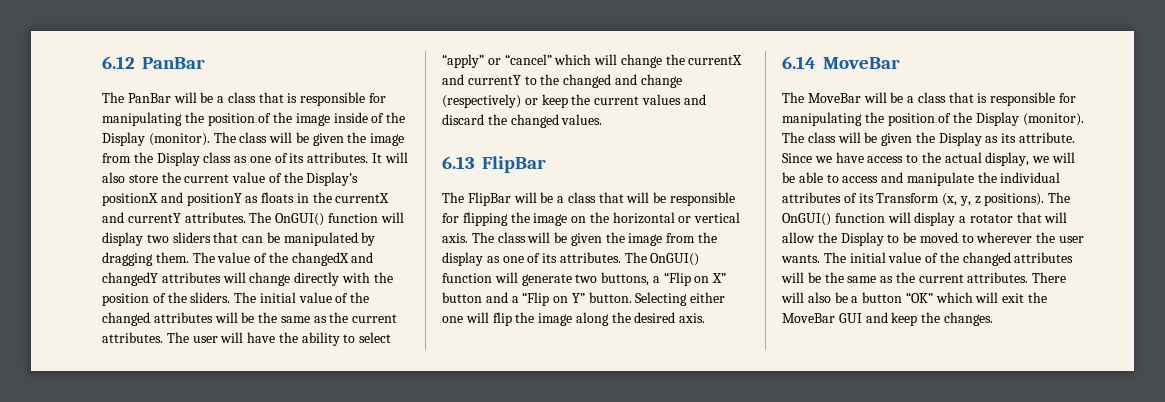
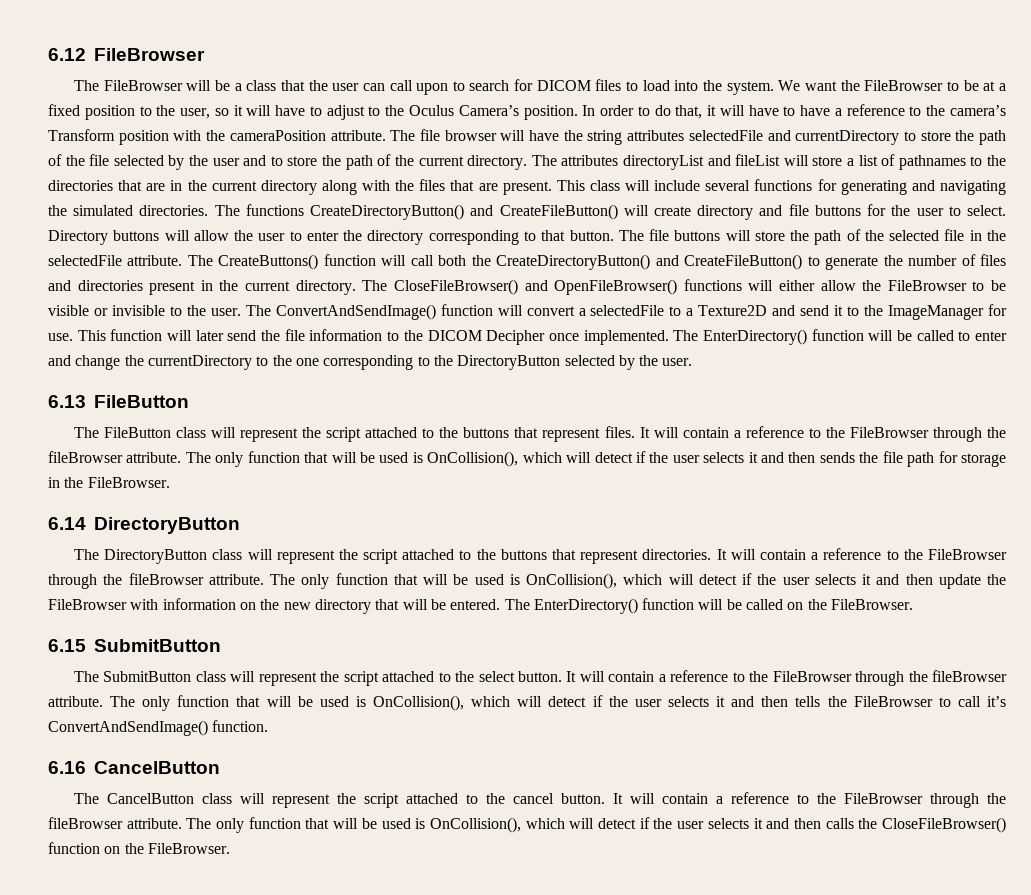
- 6.12 PanBar
- The PanBar will be a class that is responsible for manipulating the position of the image inside of the Display (monitor). The class will be given the image from the Display class as one of its attributes. It will also store the current value of the Display’s positionX and positionY as floats in the currentX and currentY attributes. The OnGUI() function will display two sliders that can be manipulated by dragging them. The value of the changedX and changedY attributes will change directly with the position of the sliders. The initial value of the changed attributes will be the same as the current attributes. The user will have the ability to select “apply” or “cancel” which will change the currentX and currentY to the changed and change (respectively) or keep the current values and discard the changed values.
+ 6.12 FileBrowser
+ The FileBrowser will be a class that the user can call upon to search for DICOM files to load into the system. We want the FileBrowser to be at a fixed position to the user, so it will have to adjust to the Oculus Camera’s position. In order to do that, it will have to have a reference to the camera’s Transform position with the cameraPosition attribute. The file browser will have the string attributes selectedFile and currentDirectory to store the path of the file selected by the user and to store the path of the current directory. The attributes directoryList and fileList will store a list of pathnames to the directories that are in the current directory along with the files that are present. This class will include several functions for generating and navigating the simulated directories. The functions CreateDirectoryButton() and CreateFileButton() will create directory and file buttons for the user to select. Directory buttons will allow the user to enter the directory corresponding to that button. The file buttons will store the path of the selected file in the selectedFile attribute. The CreateButtons() function will call both the CreateDirectoryButton() and CreateFileButton() to generate the number of files and directories present in the current directory. The CloseFileBrowser() and OpenFileBrowser() functions will either allow the FileBrowser to be visible or invisible to the user. The ConvertAndSendImage() function will convert a selectedFile to a Texture2D and send it to the ImageManager for use. This function will later send the file information to the DICOM Decipher once implemented. The EnterDirectory() function will be called to enter and change the currentDirectory to the one corresponding to the DirectoryButton selected by the user.
- 6.13 FlipBar
- The FlipBar will be a class that will be responsible for flipping the image on the horizontal or vertical axis. The class will be given the image from the display as one of its attributes. The OnGUI() function will generate two buttons, a “Flip on X” button and a “Flip on Y” button. Selecting either one will flip the image along the desired axis.
- 6.14 MoveBar
- The MoveBar will be a class that is responsible for manipulating the position of the Display (monitor). The class will be given the Display as its attribute. Since we have access to the actual display, we will be able to access and manipulate the individual attributes of its Transform (x, y, z positions). The OnGUI() function will display a rotator that will allow the Display to be moved to wherever the user wants. The initial value of the changed attributes will be the same as the current attributes. There will also be a button “OK” which will exit the MoveBar GUI and keep the changes.
+ 6.13 FileButton
+ The FileButton class will represent the script attached to the buttons that represent files. It will contain a reference to the FileBrowser through the fileBrowser attribute. The only function that will be used is OnCollision(), which will detect if the user selects it and then sends the file path for storage in the FileBrowser.
+ 6.14 DirectoryButton
+ The DirectoryButton class will represent the script attached to the buttons that represent directories. It will contain a reference to the FileBrowser through the fileBrowser attribute. The only function that will be used is OnCollision(), which will detect if the user selects it and then update the FileBrowser with information on the new directory that will be entered. The EnterDirectory() function will be called on the FileBrowser.
+ 6.15 SubmitButton
+ The SubmitButton class will represent the script attached to the select button. It will contain a reference to the FileBrowser through the fileBrowser attribute. The only function that will be used is OnCollision(), which will detect if the user selects it and then tells the FileBrowser to call it’s ConvertAndSendImage() function.
+ 6.16 CancelButton
+ The CancelButton class will represent the script attached to the cancel button. It will contain a reference to the FileBrowser through the fileBrowser attribute. The only function that will be used is OnCollision(), which will detect if the user selects it and then calls the CloseFileBrowser() function on the FileBrowser.

